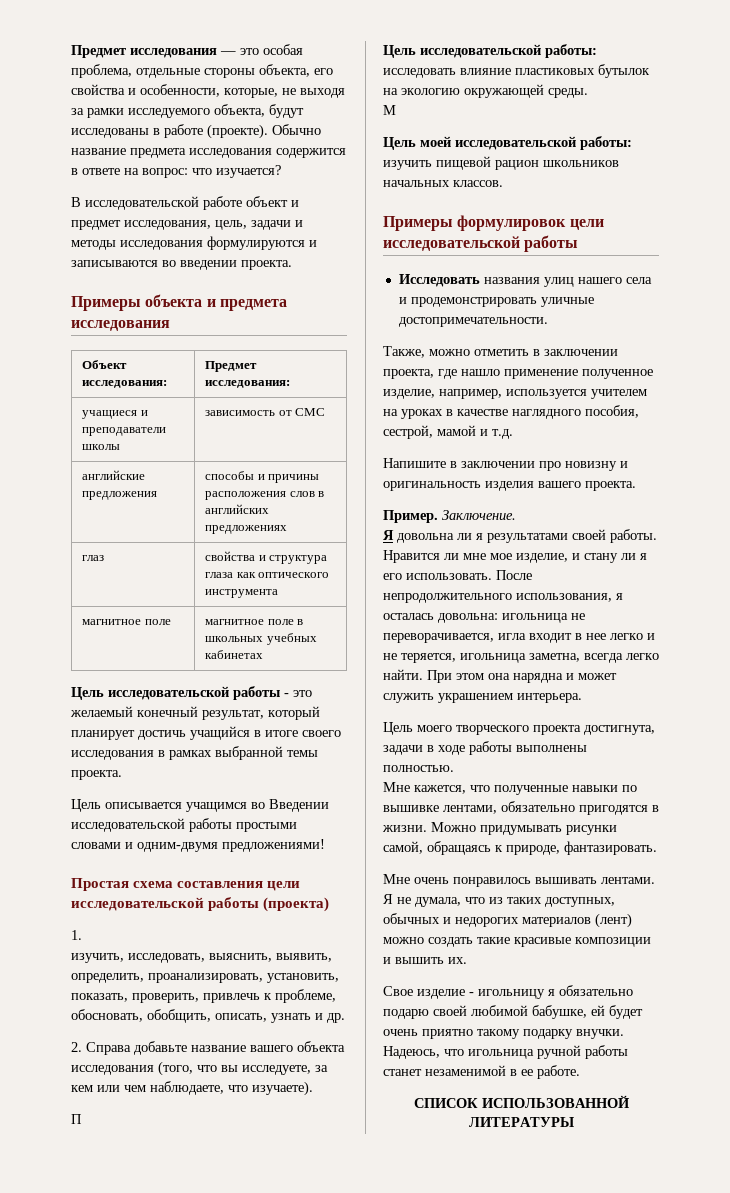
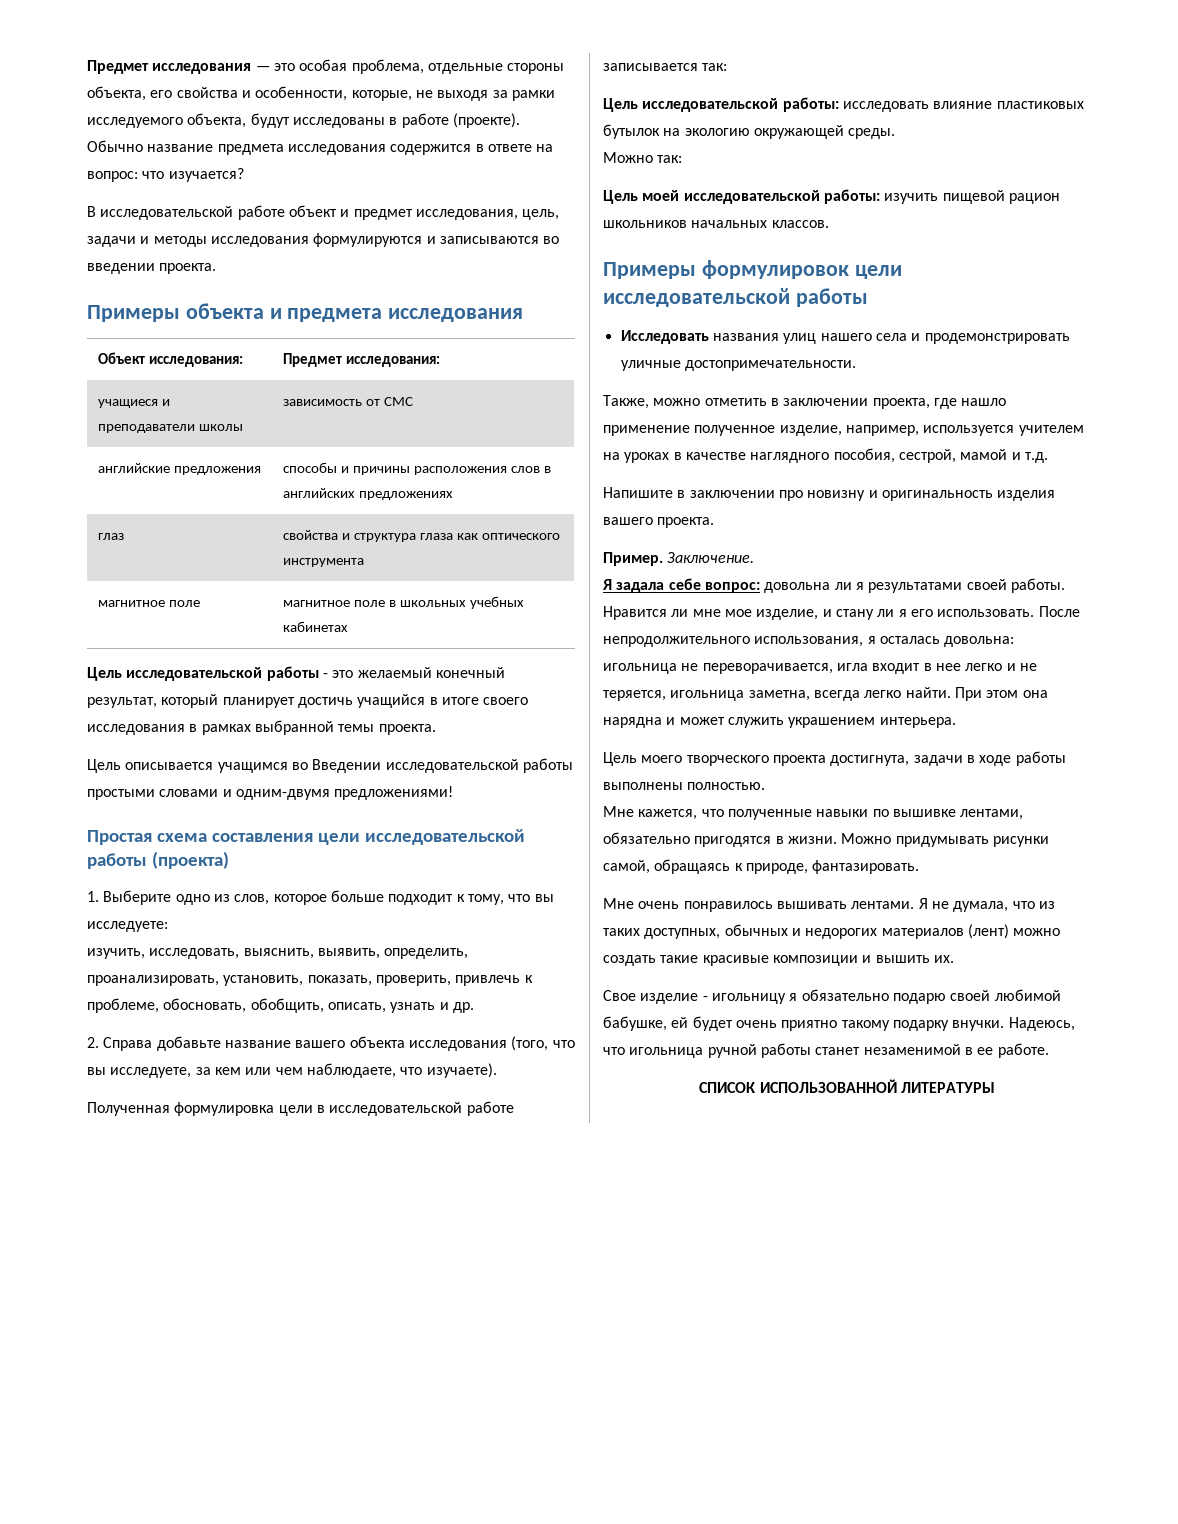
- 1.
+ 1. Выберите одно из слов, которое больше подходит к тому, что вы исследуете:
- П
+ Полученная формулировка цели в исследовательской работе записывается так:
- М
+ Можно так:
- Я довольна ли я результатами своей работы.
+ Я задала себе вопрос: довольна ли я результатами своей работы.

